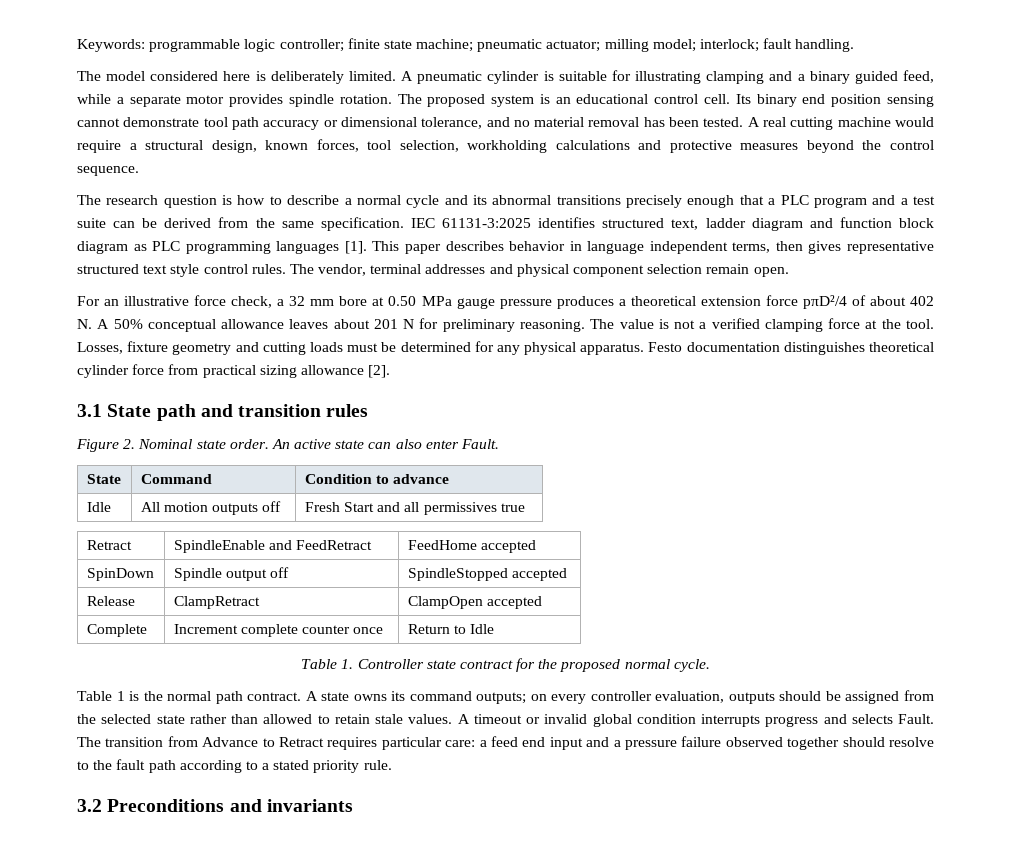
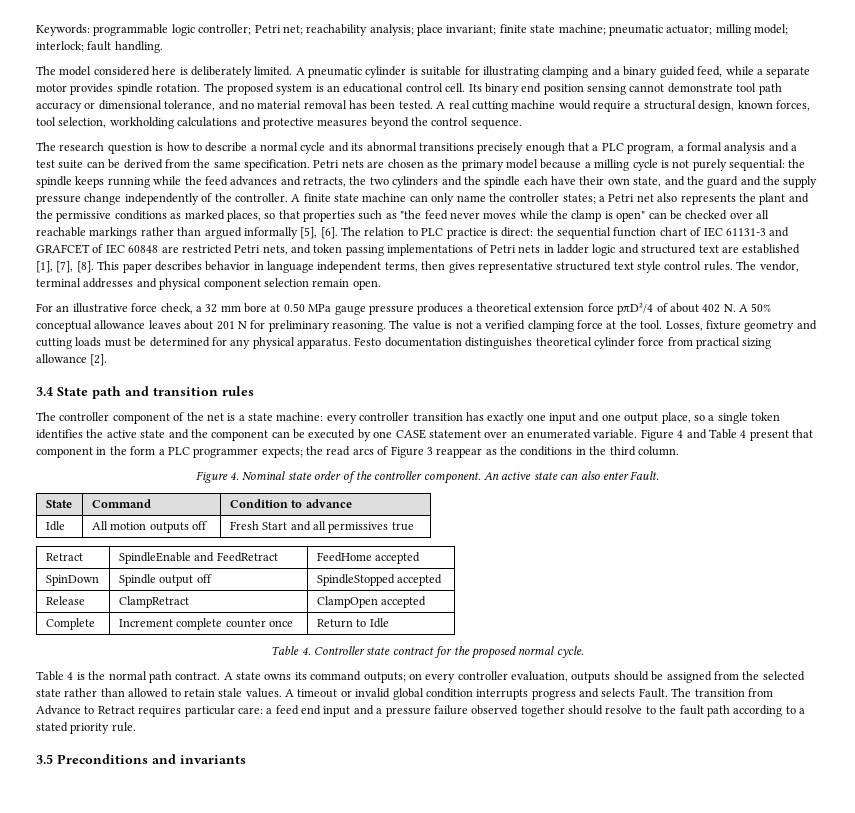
- Keywords: programmable logic controller; finite state machine; pneumatic actuator; milling model; interlock; fault handling.
+ Keywords: programmable logic controller; Petri net; reachability analysis; place invariant; finite state machine; pneumatic actuator; milling model; interlock; fault handling.
- The research question is how to describe a normal cycle and its abnormal transitions precisely enough that a PLC program and a test suite can be derived from the same specification.
+ The research question is how to describe a normal cycle and its abnormal transitions precisely enough that a PLC program, a formal analysis and a test suite can be derived from the same specification.
- IEC 61131-3:2025 identifies structured text, ladder diagram and function block diagram as PLC programming languages [1].
+ Petri nets are chosen as the primary model because a milling cycle is not purely sequential: the spindle keeps running while the feed advances and retracts, the two cylinders and the spindle each have their own state, and the guard and the supply pressure change independently of the controller. A finite state machine can only name the controller states; a Petri net also represents the plant and the permissive conditions as marked places, so that properties such as "the feed never moves while the clamp is open" can be checked over all reachable markings rather than argued informally [5], [6]. The relation to PLC practice is direct: the sequential function chart of IEC 61131-3 and GRAFCET of IEC 60848 are restricted Petri nets, and token passing implementations of Petri nets in ladder logic and structured text are established [1], [7], [8].
- 3.1 State path and transition rules
+ 3.4 State path and transition rules
- Figure 2. Nominal state order.
+ The controller component of the net is a state machine: every controller transition has exactly one input and one output place, so a single token identifies the active state and the component can be executed by one CASE statement over an enumerated variable. Figure 4 and Table 4 present that component in the form a PLC programmer expects; the read arcs of Figure 3 reappear as the conditions in the third column.
+ Figure 4. Nominal state order of the controller component.
- Table 1. Controller state contract for the proposed normal cycle.
+ Table 4. Controller state contract for the proposed normal cycle.
- Table 1 is the normal path contract.
+ Table 4 is the normal path contract.
- 3.2 Preconditions and invariants
+ 3.5 Preconditions and invariants

